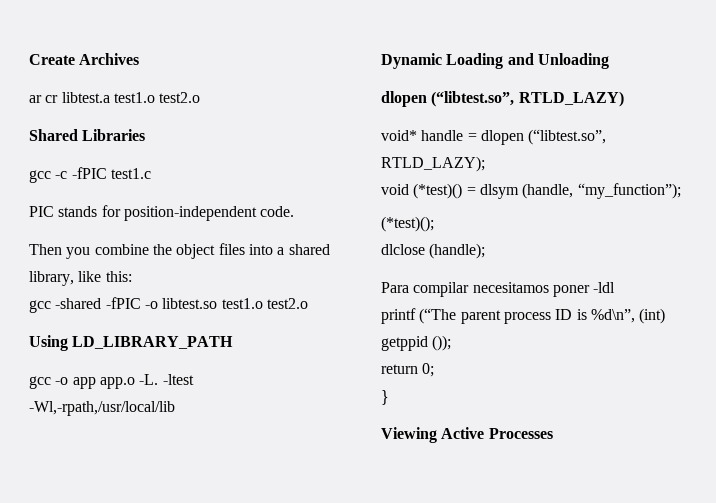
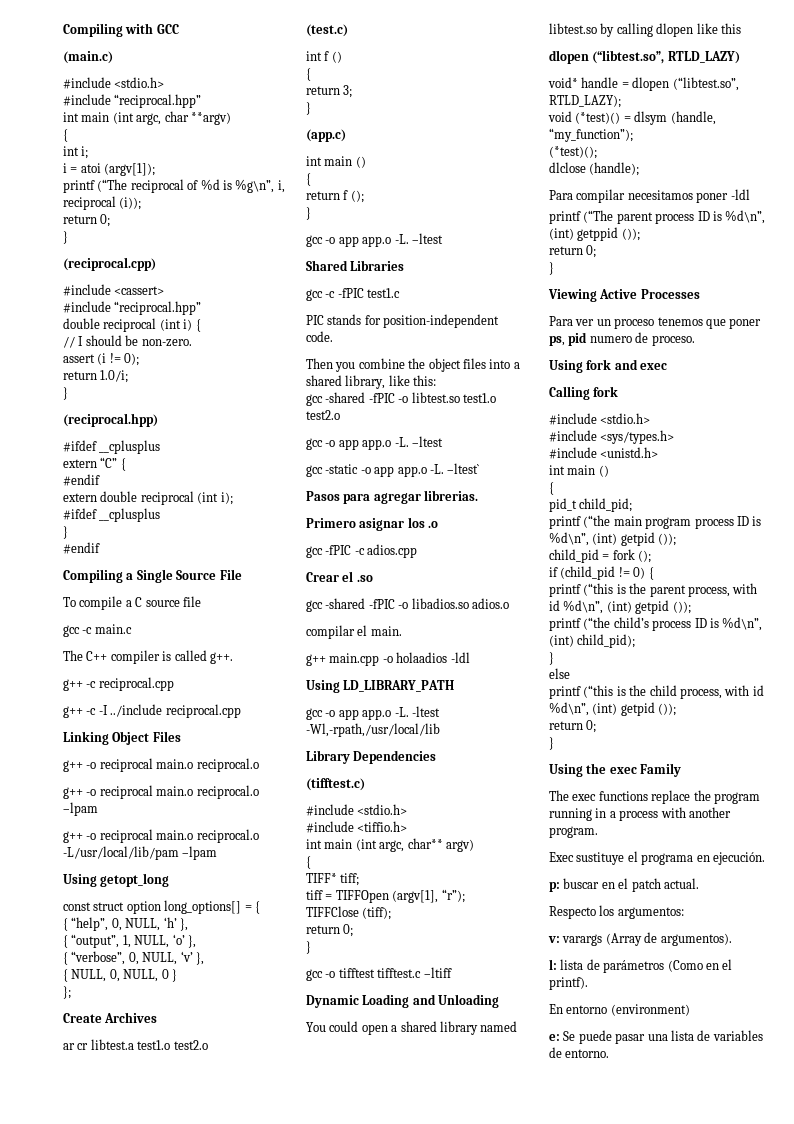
+ Compiling with GCC
+ (main.c)
+ #include <stdio.h>
+ #include “reciprocal.hpp”
+ int main (int argc, char **argv)
+ {
+ int i;
+ i = atoi (argv[1]);
+ printf (“The reciprocal of %d is %g\n”, i, reciprocal (i));
+ return 0;
+ }
+ (reciprocal.cpp)
+ #include <cassert>
+ #include “reciprocal.hpp”
+ double reciprocal (int i) {
+ // I should be non-zero.
+ assert (i != 0);
+ return 1.0/i;
+ }
+ (reciprocal.hpp)
+ #ifdef __cplusplus
+ extern “C” {
+ #endif
+ extern double reciprocal (int i);
+ #ifdef __cplusplus
+ }
+ #endif
+ Compiling a Single Source File
+ To compile a C source file
+ gcc -c main.c
+ The C++ compiler is called g++.
+ g++ -c reciprocal.cpp
+ g++ -c -I ../include reciprocal.cpp
+ Linking Object Files
+ g++ -o reciprocal main.o reciprocal.o
+ g++ -o reciprocal main.o reciprocal.o –lpam
+ g++ -o reciprocal main.o reciprocal.o -L/usr/local/lib/pam –lpam
+ Using getopt_long
+ const struct option long_options[] = {
+ { “help”, 0, NULL, ‘h’ },
+ { “output”, 1, NULL, ‘o’ },
+ { “verbose”, 0, NULL, ‘v’ },
+ { NULL, 0, NULL, 0 }
+ };
+ (test.c)
+ int f ()
+ {
+ return 3;
+ }
+ (app.c)
+ int main ()
+ {
+ return f ();
+ }
+ gcc -o app app.o -L. –ltest
  gcc -shared -fPIC -o libtest.so test1.o test2.o
+ gcc -o app app.o -L. –ltest
+ gcc -static -o app app.o -L. –ltest`
+ Pasos para agregar librerias.
+ Primero asignar los .o
+ gcc -fPIC -c adios.cpp
+ Crear el .so
+ gcc -shared -fPIC -o libadios.so adios.o
+ compilar el main.
+ g++ main.cpp -o holaadios -ldl
+ Library Dependencies
+ (tifftest.c)
+ #include <stdio.h>
+ #include <tiffio.h>
+ int main (int argc, char** argv)
+ {
+ TIFF* tiff;
+ tiff = TIFFOpen (argv[1], “r”);
+ TIFFClose (tiff);
+ return 0;
+ }
+ gcc -o tifftest tifftest.c –ltiff
  Dynamic Loading and Unloading
+ You could open a shared library named libtest.so by calling dlopen like this
+ Para ver un proceso tenemos que poner ps, pid numero de proceso.
+ Using fork and exec
+ Calling fork
+ #include <stdio.h>
+ #include <sys/types.h>
+ #include <unistd.h>
+ int main ()
+ {
+ pid_t child_pid;
+ printf (“the main program process ID is %d\n”, (int) getpid ());
+ child_pid = fork ();
+ if (child_pid != 0) {
+ printf (“this is the parent process, with id %d\n”, (int) getpid ());
+ printf (“the child’s process ID is %d\n”, (int) child_pid);
+ }
+ else
+ printf (“this is the child process, with id %d\n”, (int) getpid ());
+ return 0;
+ }
+ Using the exec Family
+ The exec functions replace the program running in a process with another program.
+ Exec sustituye el programa en ejecución.
+ p: buscar en el patch actual.
+ Respecto los argumentos:
+ v: varargs (Array de argumentos).
+ l: lista de parámetros (Como en el printf).
+ En entorno (environment)
+ e: Se puede pasar una lista de variables de entorno.

